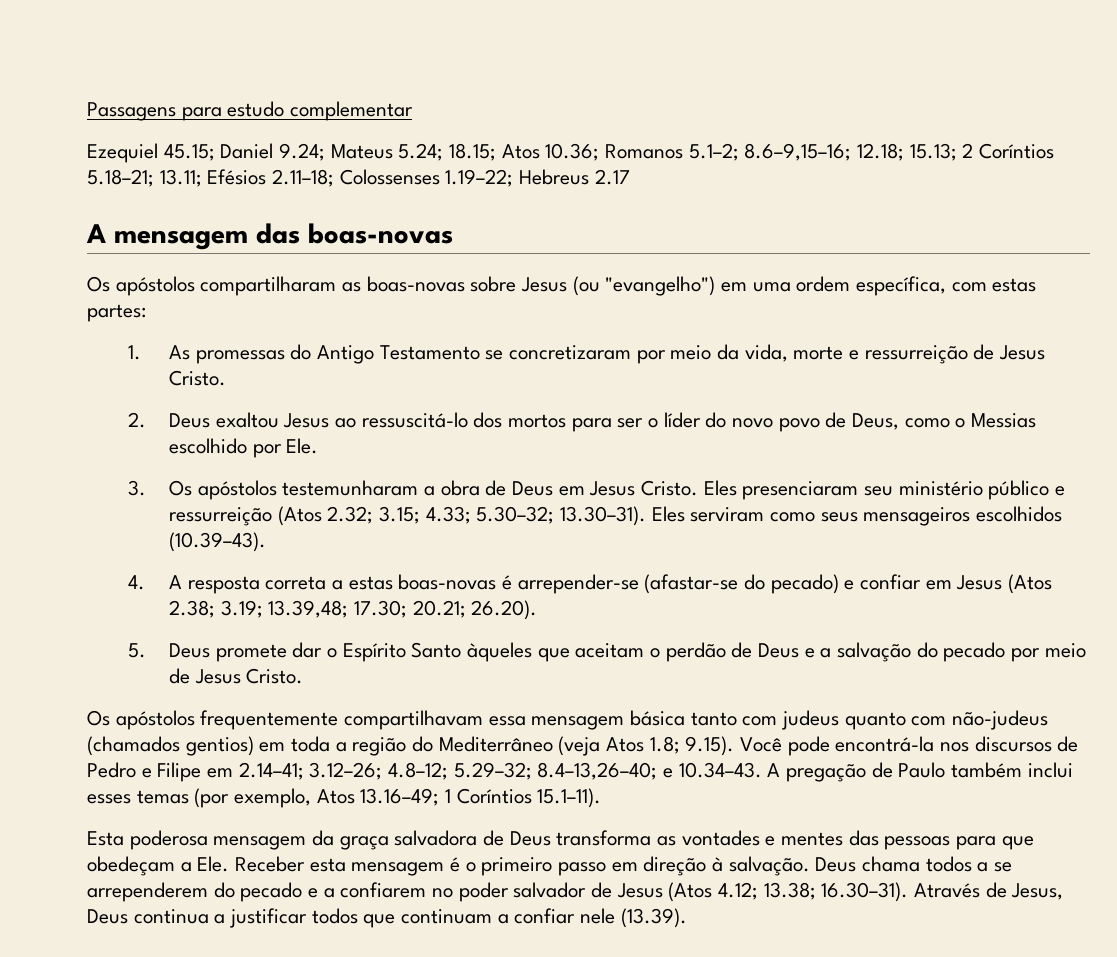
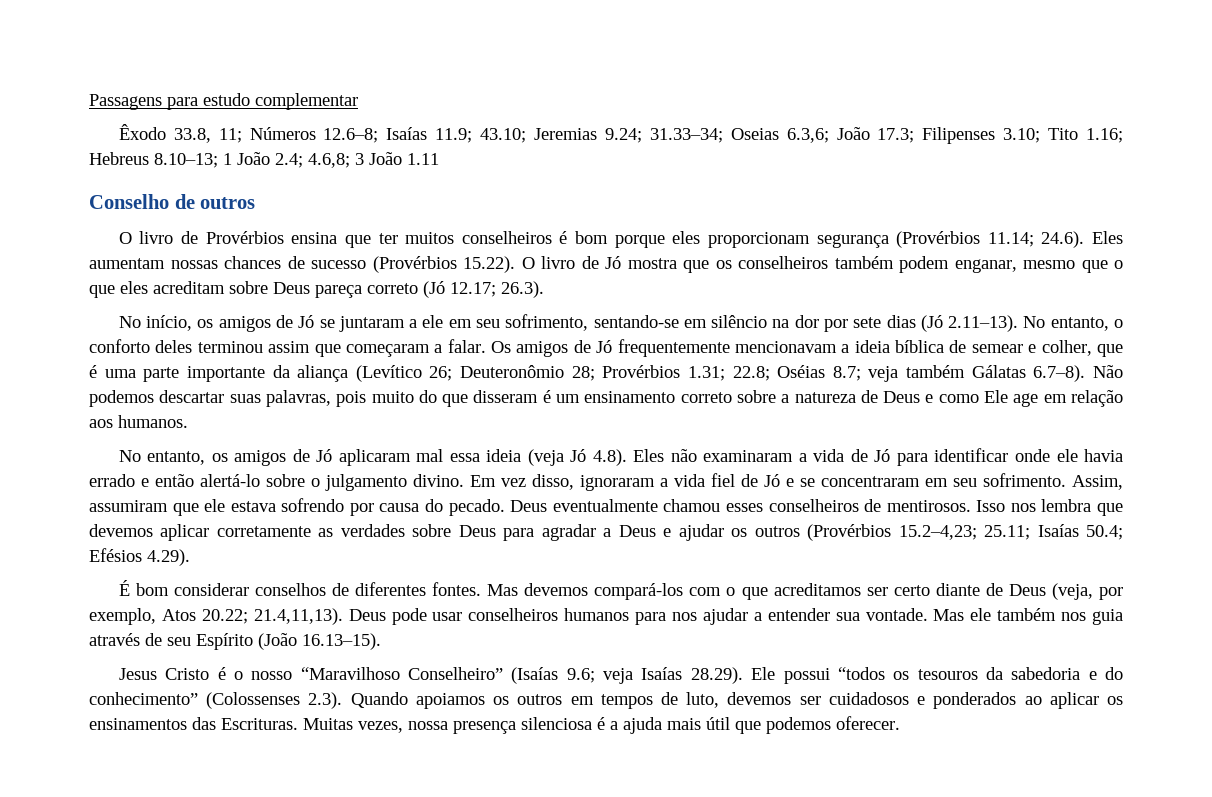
- Ezequiel 45.15; Daniel 9.24; Mateus 5.24; 18.15; Atos 10.36; Romanos 5.1–2; 8.6–9,15–16; 12.18; 15.13; 2 Coríntios 5.18–21; 13.11; Efésios 2.11–18; Colossenses 1.19–22; Hebreus 2.17
- A mensagem das boas-novas
- Os apóstolos compartilharam as boas-novas sobre Jesus (ou "evangelho") em uma ordem específica, com estas partes:
- 1. As promessas do Antigo Testamento se concretizaram por meio da vida, morte e ressurreição de Jesus Cristo.
- 2. Deus exaltou Jesus ao ressuscitá-lo dos mortos para ser o líder do novo povo de Deus, como o Messias escolhido por Ele.
- 3. Os apóstolos testemunharam a obra de Deus em Jesus Cristo. Eles presenciaram seu ministério público e ressurreição (Atos 2.32; 3.15; 4.33; 5.30–32; 13.30–31). Eles serviram como seus mensageiros escolhidos (10.39–43).
- 4. A resposta correta a estas boas-novas é arrepender-se (afastar-se do pecado) e confiar em Jesus (Atos 2.38; 3.19; 13.39,48; 17.30; 20.21; 26.20).
- 5. Deus promete dar o Espírito Santo àqueles que aceitam o perdão de Deus e a salvação do pecado por meio de Jesus Cristo.
- Os apóstolos frequentemente compartilhavam essa mensagem básica tanto com judeus quanto com não-judeus (chamados gentios) em toda a região do Mediterrâneo (veja Atos 1.8; 9.15). Você pode encontrá-la nos discursos de Pedro e Filipe em 2.14–41; 3.12–26; 4.8–12; 5.29–32; 8.4–13,26–40; e 10.34–43. A pregação de Paulo também inclui esses temas (por exemplo, Atos 13.16–49; 1 Coríntios 15.1–11).
- Esta poderosa mensagem da graça salvadora de Deus transforma as vontades e mentes das pessoas para que obedeçam a Ele. Receber esta mensagem é o primeiro passo em direção à salvação. Deus chama todos a se arrependerem do pecado e a confiarem no poder salvador de Jesus (Atos 4.12; 13.38; 16.30–31). Através de Jesus, Deus continua a justificar todos que continuam a confiar nele (13.39).
+ Êxodo 33.8, 11; Números 12.6–8; Isaías 11.9; 43.10; Jeremias 9.24; 31.33–34; Oseias 6.3,6; João 17.3; Filipenses 3.10; Tito 1.16; Hebreus 8.10–13; 1 João 2.4; 4.6,8; 3 João 1.11
+ Conselho de outros
+ O livro de Provérbios ensina que ter muitos conselheiros é bom porque eles proporcionam segurança (Provérbios 11.14; 24.6). Eles aumentam nossas chances de sucesso (Provérbios 15.22). O livro de Jó mostra que os conselheiros também podem enganar, mesmo que o que eles acreditam sobre Deus pareça correto (Jó 12.17; 26.3).
+ No início, os amigos de Jó se juntaram a ele em seu sofrimento, sentando-se em silêncio na dor por sete dias (Jó 2.11–13). No entanto, o conforto deles terminou assim que começaram a falar. Os amigos de Jó frequentemente mencionavam a ideia bíblica de semear e colher, que é uma parte importante da aliança (Levítico 26; Deuteronômio 28; Provérbios 1.31; 22.8; Oséias 8.7; veja também Gálatas 6.7–8). Não podemos descartar suas palavras, pois muito do que disseram é um ensinamento correto sobre a natureza de Deus e como Ele age em relação aos humanos.
+ No entanto, os amigos de Jó aplicaram mal essa ideia (veja Jó 4.8). Eles não examinaram a vida de Jó para identificar onde ele havia errado e então alertá-lo sobre o julgamento divino. Em vez disso, ignoraram a vida fiel de Jó e se concentraram em seu sofrimento. Assim, assumiram que ele estava sofrendo por causa do pecado. Deus eventualmente chamou esses conselheiros de mentirosos. Isso nos lembra que devemos aplicar corretamente as verdades sobre Deus para agradar a Deus e ajudar os outros (Provérbios 15.2–4,23; 25.11; Isaías 50.4; Efésios 4.29).
+ É bom considerar conselhos de diferentes fontes. Mas devemos compará-los com o que acreditamos ser certo diante de Deus (veja, por exemplo, Atos 20.22; 21.4,11,13). Deus pode usar conselheiros humanos para nos ajudar a entender sua vontade. Mas ele também nos guia através de seu Espírito (João 16.13–15).
+ Jesus Cristo é o nosso “Maravilhoso Conselheiro” (Isaías 9.6; veja Isaías 28.29). Ele possui “todos os tesouros da sabedoria e do conhecimento” (Colossenses 2.3). Quando apoiamos os outros em tempos de luto, devemos ser cuidadosos e ponderados ao aplicar os ensinamentos das Escrituras. Muitas vezes, nossa presença silenciosa é a ajuda mais útil que podemos oferecer.

